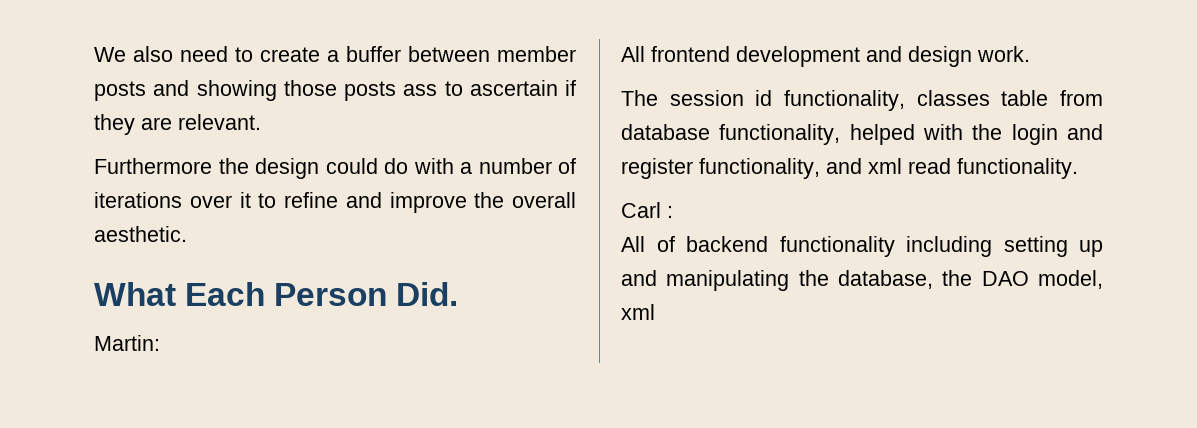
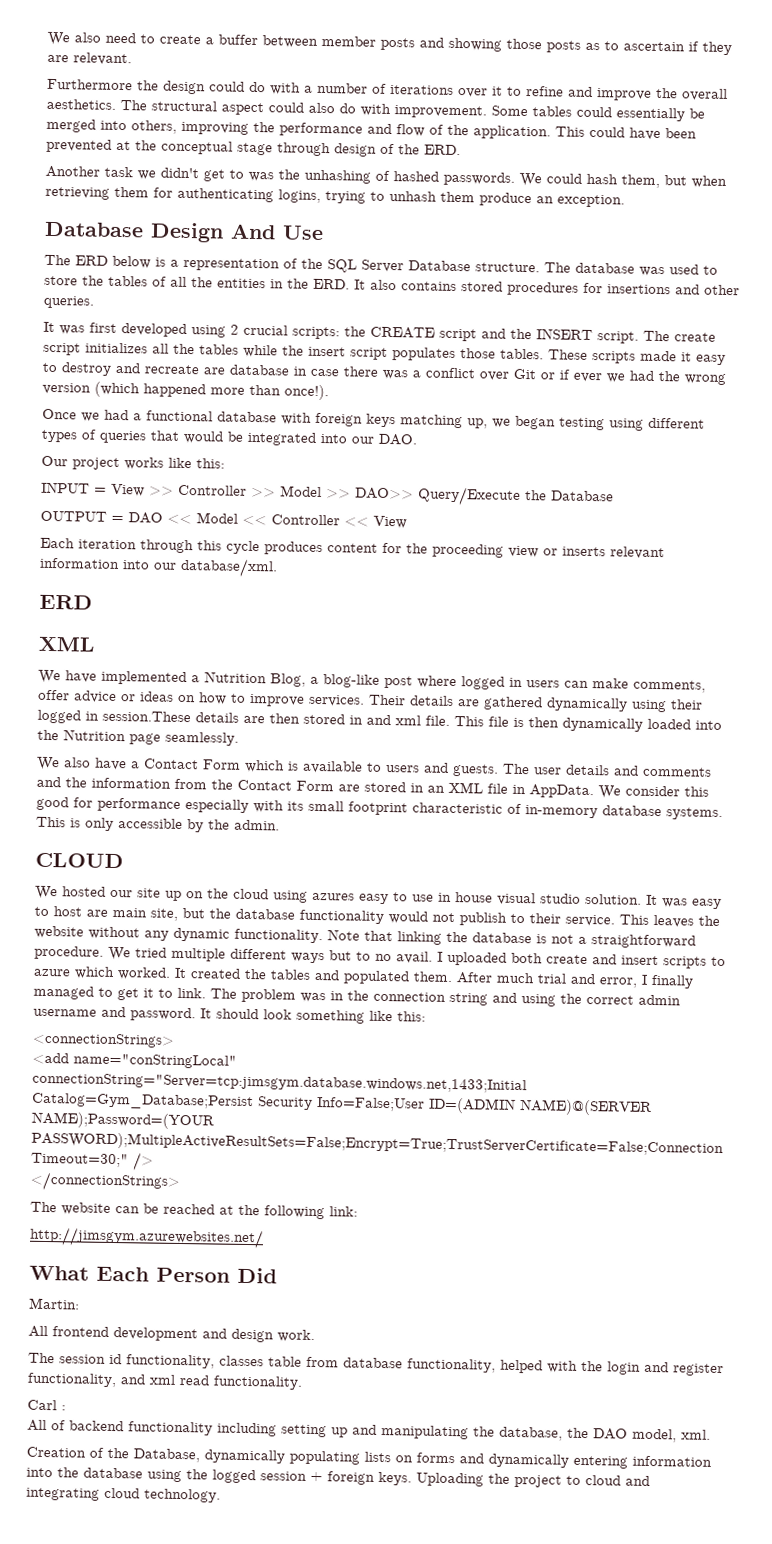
- We also need to create a buffer between member posts and showing those posts ass to ascertain if they are relevant.
+ We also need to create a buffer between member posts and showing those posts as to ascertain if they are relevant.
- Furthermore the design could do with a number of iterations over it to refine and improve the overall aesthetic.
+ Furthermore the design could do with a number of iterations over it to refine and improve the overall aesthetics. The structural aspect could also do with improvement. Some tables could essentially be merged into others, improving the performance and flow of the application. This could have been prevented at the conceptual stage through design of the ERD.
+ Another task we didn't get to was the unhashing of hashed passwords. We could hash them, but when retrieving them for authenticating logins, trying to unhash them produce an exception.
+ Database Design And Use
+ The ERD below is a representation of the SQL Server Database structure. The database was used to store the tables of all the entities in the ERD. It also contains stored procedures for insertions and other queries.
+ It was first developed using 2 crucial scripts: the CREATE script and the INSERT script. The create script initializes all the tables while the insert script populates those tables. These scripts made it easy to destroy and recreate are database in case there was a conflict over Git or if ever we had the wrong version (which happened more than once!).
+ Once we had a functional database with foreign keys matching up, we began testing using different types of queries that would be integrated into our DAO.
+ Our project works like this:
+ INPUT = View >> Controller >> Model >> DAO>> Query/Execute the Database
+ OUTPUT = DAO << Model << Controller << View
+ Each iteration through this cycle produces content for the proceeding view or inserts relevant information into our database/xml.
+ ERD
+ XML
+ We have implemented a Nutrition Blog, a blog-like post where logged in users can make comments, offer advice or ideas on how to improve services. Their details are gathered dynamically using their logged in session.These details are then stored in and xml file. This file is then dynamically loaded into the Nutrition page seamlessly.
+ We also have a Contact Form which is available to users and guests. The user details and comments and the information from the Contact Form are stored in an XML file in AppData. We consider this good for performance especially with its small footprint characteristic of in-memory database systems. This is only accessible by the admin.
+ CLOUD
+ We hosted our site up on the cloud using azures easy to use in house visual studio solution. It was easy to host are main site, but the database functionality would not publish to their service. This leaves the website without any dynamic functionality. Note that linking the database is not a straightforward procedure. We tried multiple different ways but to no avail. I uploaded both create and insert scripts to azure which worked. It created the tables and populated them. After much trial and error, I finally managed to get it to link. The problem was in the connection string and using the correct admin username and password. It should look something like this:
+ <connectionStrings>
+ <add name="conStringLocal" connectionString="Server=tcp:jimsgym.database.windows.net,1433;Initial Catalog=Gym_Database;Persist Security Info=False;User ID=(ADMIN NAME)@(SERVER NAME);Password=(YOUR PASSWORD);MultipleActiveResultSets=False;Encrypt=True;TrustServerCertificate=False;Connection Timeout=30;" />
+ </connectionStrings>
+ The website can be reached at the following link:
+ http://jimsgym.azurewebsites.net/
- What Each Person Did.
+ What Each Person Did
- All of backend functionality including setting up and manipulating the database, the DAO model, xml
+ All of backend functionality including setting up and manipulating the database, the DAO model, xml.
+ Creation of the Database, dynamically populating lists on forms and dynamically entering information into the database using the logged session + foreign keys. Uploading the project to cloud and integrating cloud technology.

